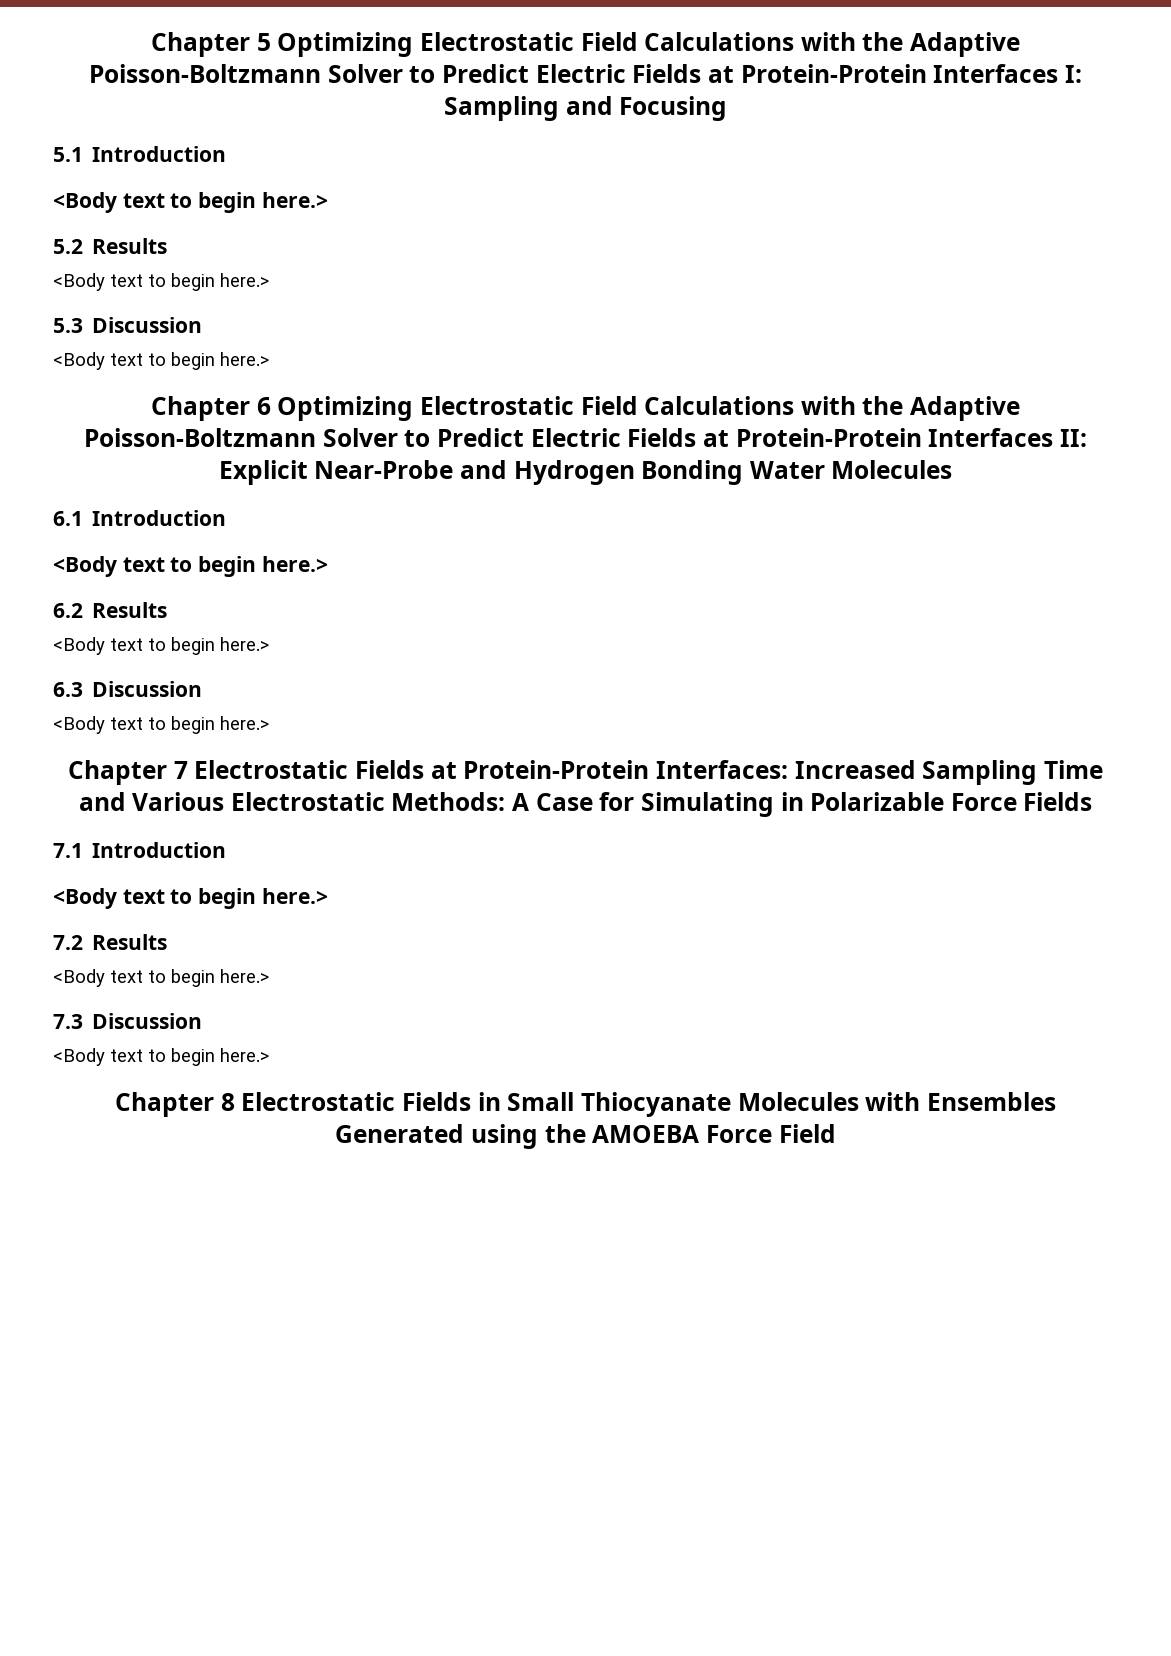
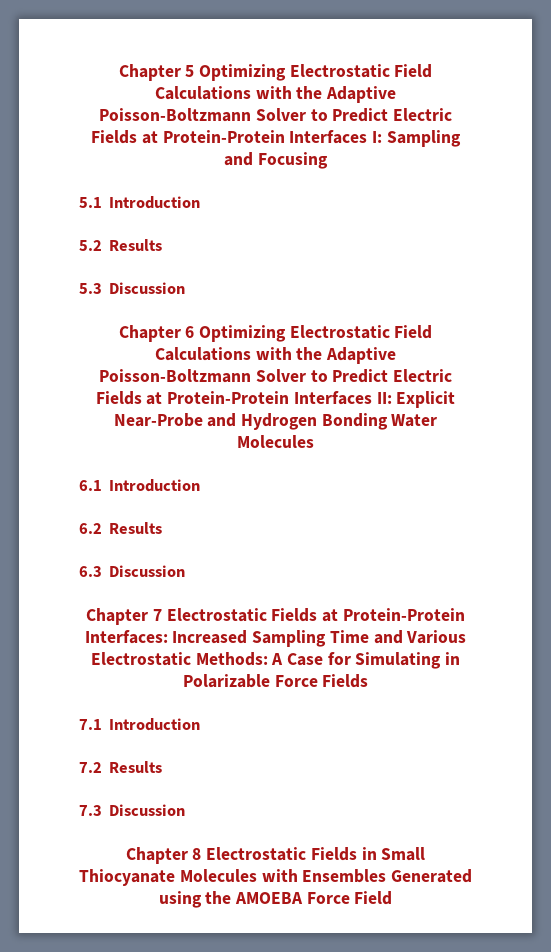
  5.1 Introduction
- <Body text to begin here.>
  5.2 Results
- <Body text to begin here.>
  5.3 Discussion
- <Body text to begin here.>
  6.1 Introduction
- <Body text to begin here.>
  6.2 Results
- <Body text to begin here.>
  6.3 Discussion
- <Body text to begin here.>
  7.1 Introduction
- <Body text to begin here.>
  7.2 Results
- <Body text to begin here.>
  7.3 Discussion
- <Body text to begin here.>

